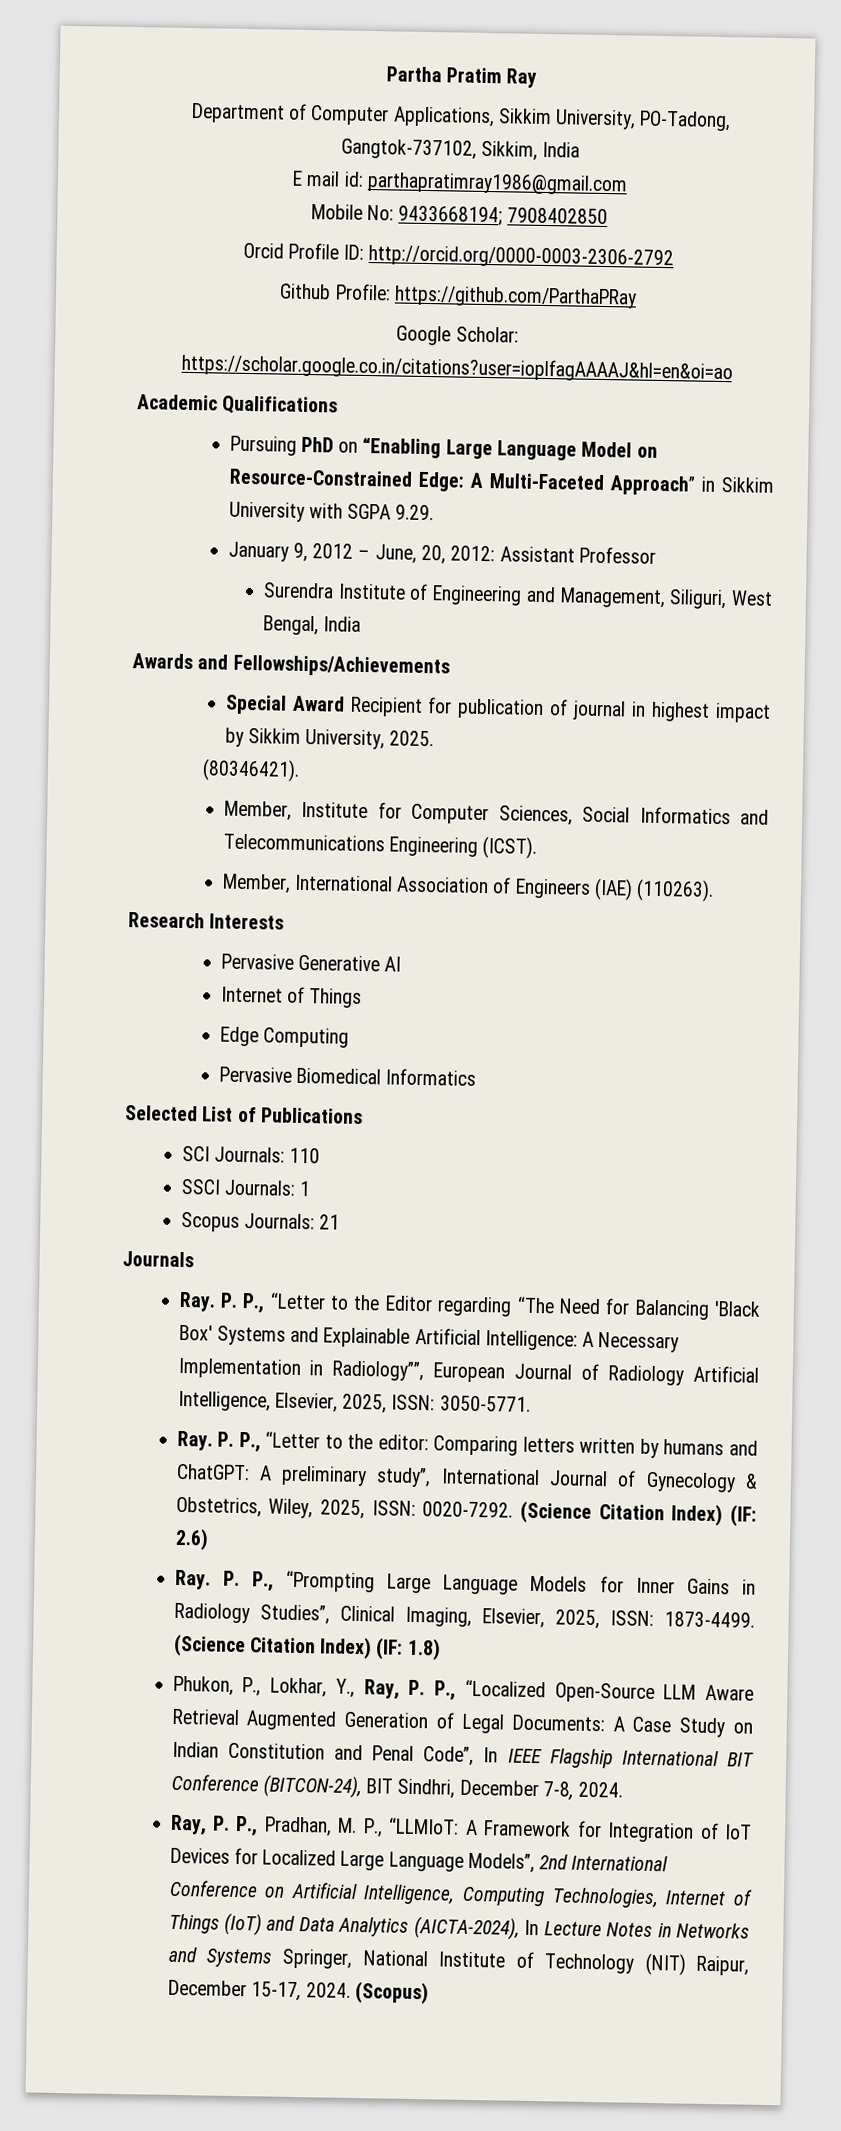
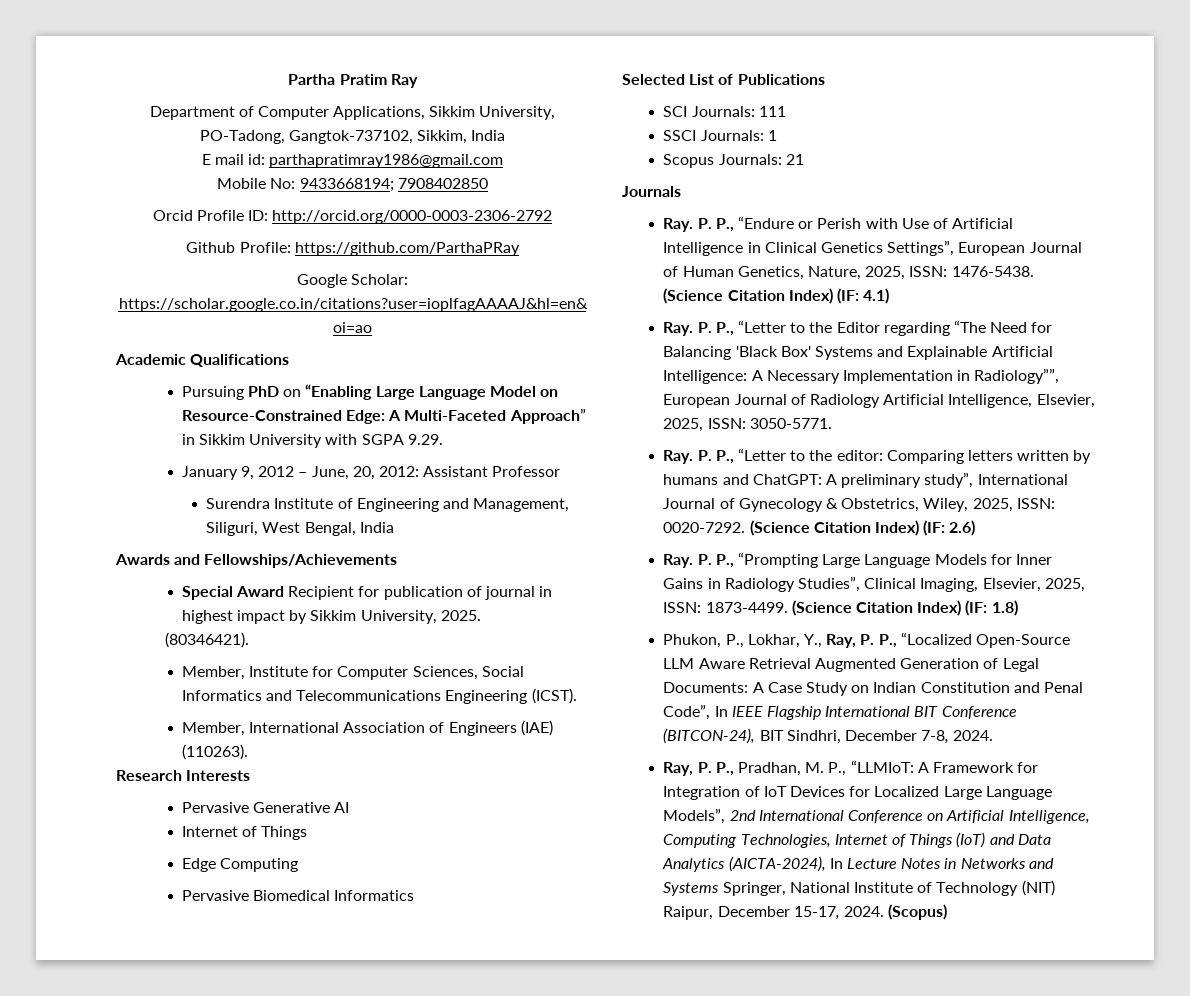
- SCI Journals: 110
+ SCI Journals: 111
+ Ray. P. P., “Endure or Perish with Use of Artificial Intelligence in Clinical Genetics Settings”, European Journal of Human Genetics, Nature, 2025, ISSN: 1476-5438. (Science Citation Index) (IF: 4.1)

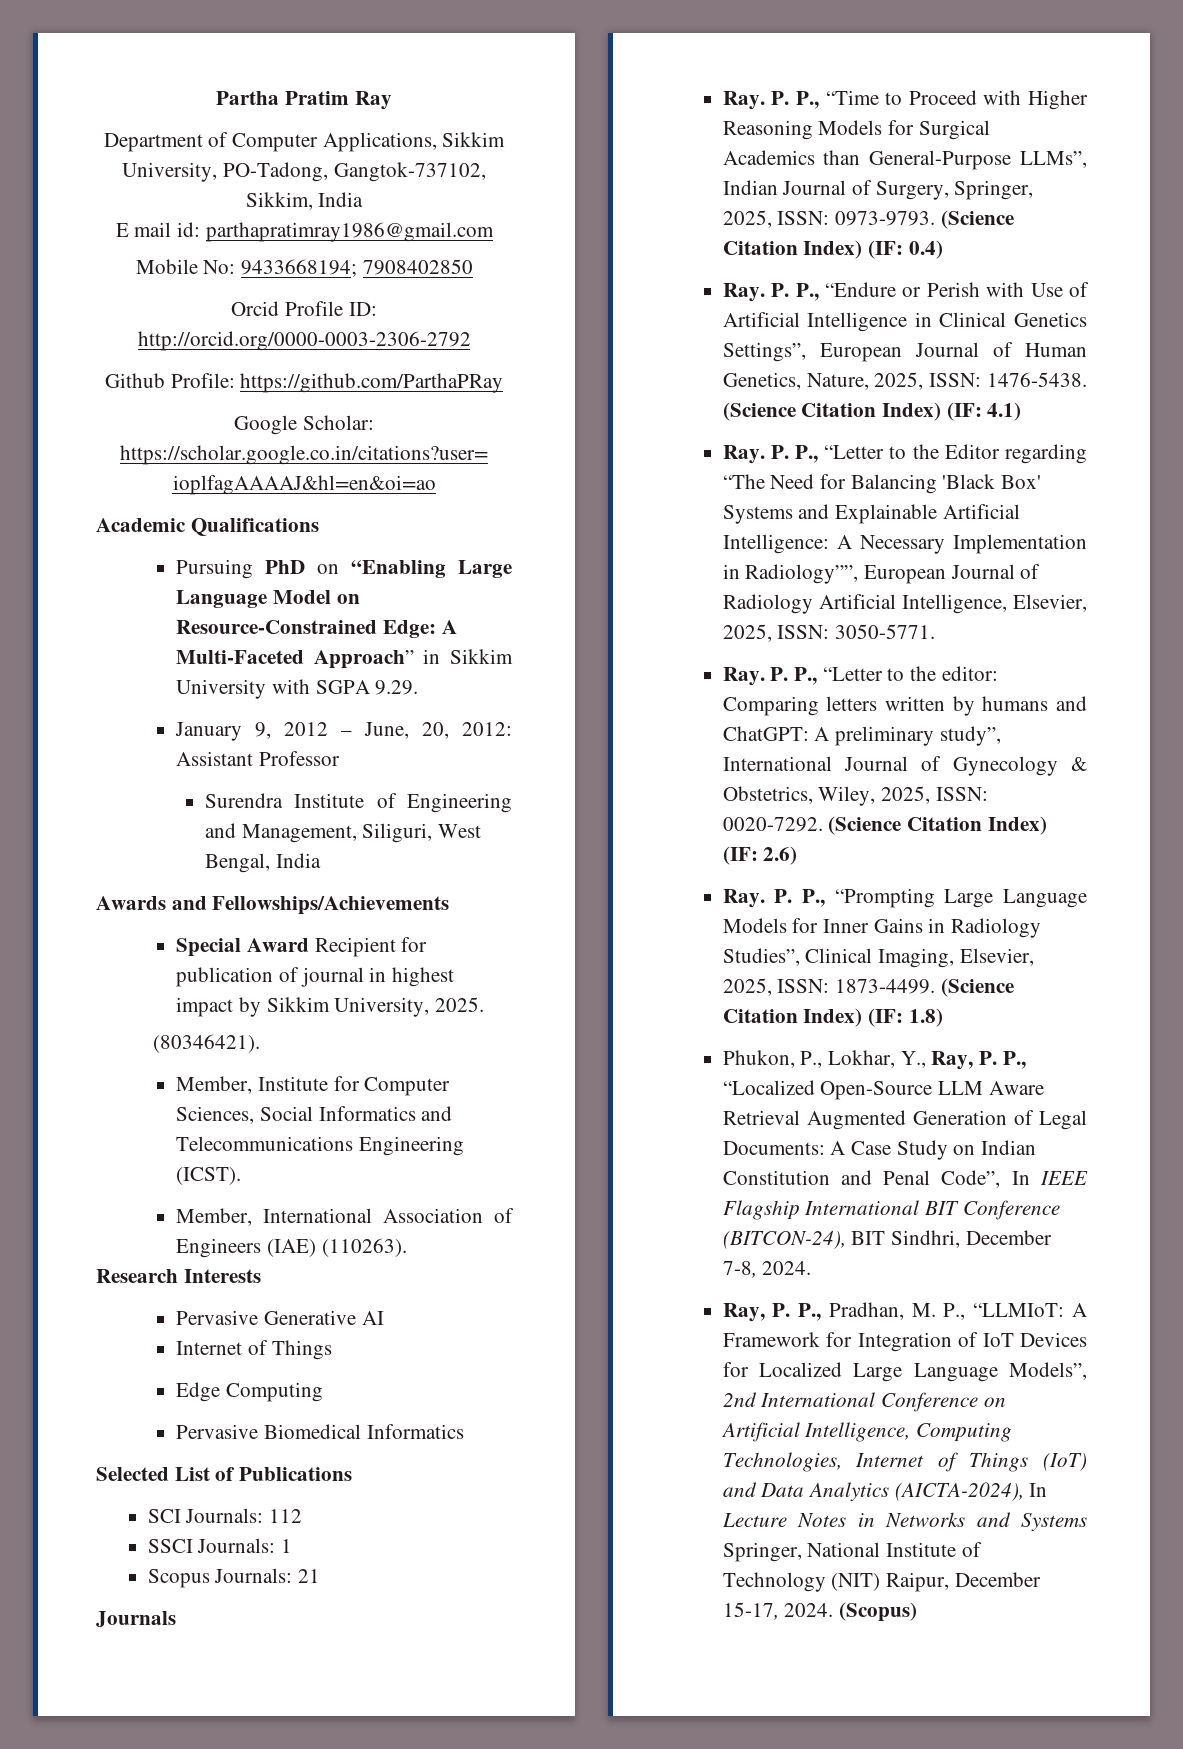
- SCI Journals: 111
+ SCI Journals: 112
+ Ray. P. P., “Time to Proceed with Higher Reasoning Models for Surgical Academics than General-Purpose LLMs”, Indian Journal of Surgery, Springer, 2025, ISSN: 0973-9793. (Science Citation Index) (IF: 0.4)

